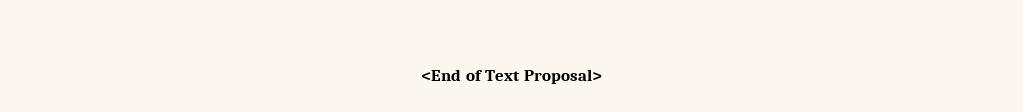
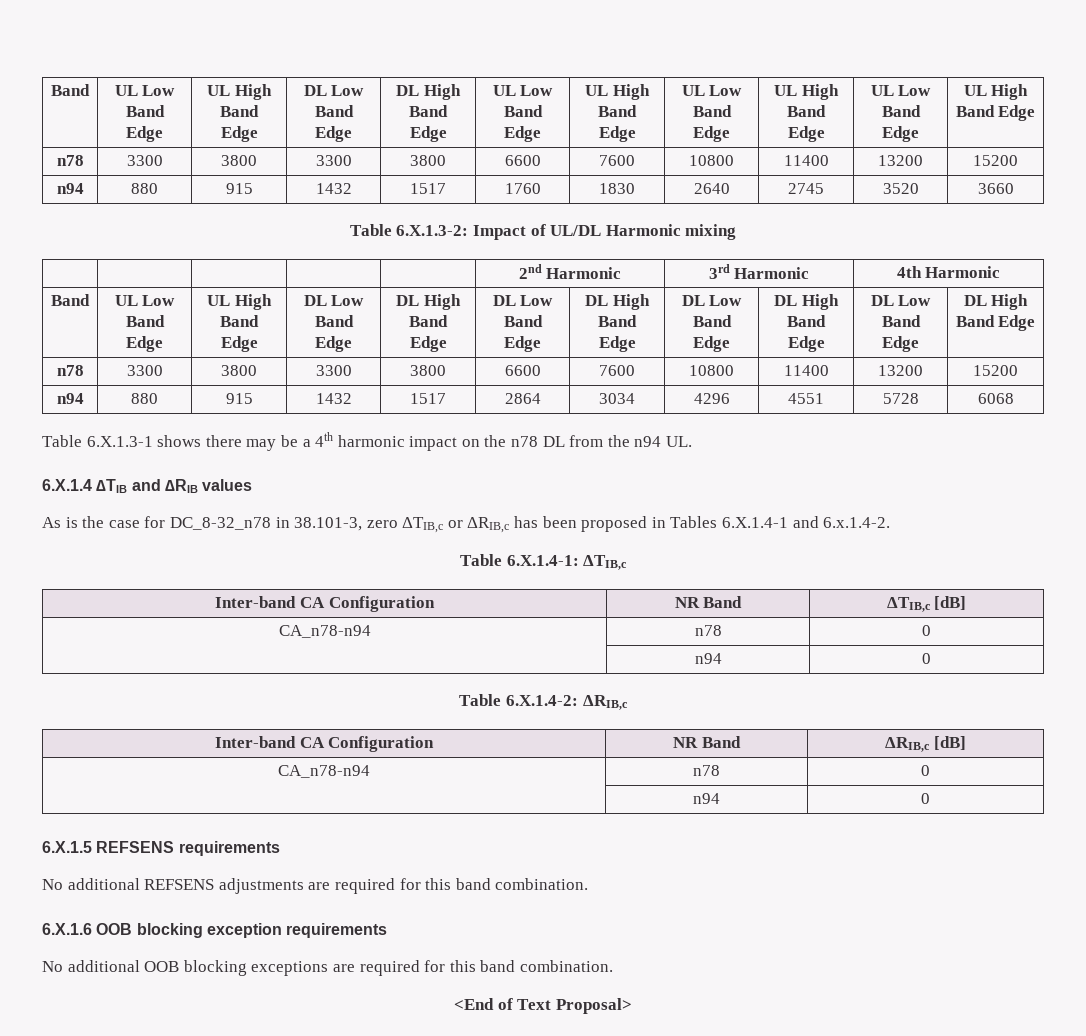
+ Band | UL Low Band Edge | UL High Band Edge | DL Low Band Edge | DL High Band Edge | UL Low Band Edge | UL High Band Edge | UL Low Band Edge | UL High Band Edge | UL Low Band Edge | UL High Band Edge
+ n78 | 3300 | 3800 | 3300 | 3800 | 6600 | 7600 | 10800 | 11400 | 13200 | 15200
+ n94 | 880 | 915 | 1432 | 1517 | 1760 | 1830 | 2640 | 2745 | 3520 | 3660
+ Table 6.X.1.3-2: Impact of UL/DL Harmonic mixing
+ | | | | | 2nd Harmonic | 3rd Harmonic | 4th Harmonic
+ Band | UL Low Band Edge | UL High Band Edge | DL Low Band Edge | DL High Band Edge | DL Low Band Edge | DL High Band Edge | DL Low Band Edge | DL High Band Edge | DL Low Band Edge | DL High Band Edge
+ n78 | 3300 | 3800 | 3300 | 3800 | 6600 | 7600 | 10800 | 11400 | 13200 | 15200
+ n94 | 880 | 915 | 1432 | 1517 | 2864 | 3034 | 4296 | 4551 | 5728 | 6068
+ Table 6.X.1.3-1 shows there may be a 4th harmonic impact on the n78 DL from the n94 UL.
+ 6.X.1.4 ∆TIB and ∆RIB values
+ As is the case for DC_8-32_n78 in 38.101-3, zero ΔTIB,c or ΔRIB,c has been proposed in Tables 6.X.1.4-1 and 6.x.1.4-2.
+ Table 6.X.1.4-1: ΔTIB,c
+ Inter-band CA Configuration | NR Band | ΔTIB,c [dB]
+ CA_n78-n94 | n78 | 0
+ | n94 | 0
+ Table 6.X.1.4-2: ΔRIB,c
+ Inter-band CA Configuration | NR Band | ΔRIB,c [dB]
+ CA_n78-n94 | n78 | 0
+ | n94 | 0
+ 6.X.1.5 REFSENS requirements
+ No additional REFSENS adjustments are required for this band combination.
+ 6.X.1.6 OOB blocking exception requirements
+ No additional OOB blocking exceptions are required for this band combination.

